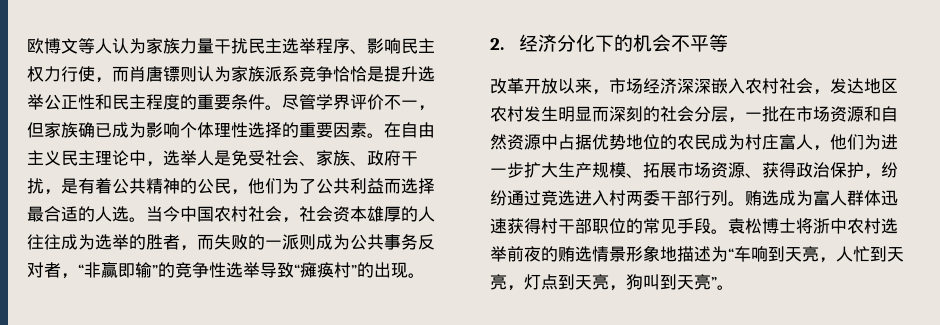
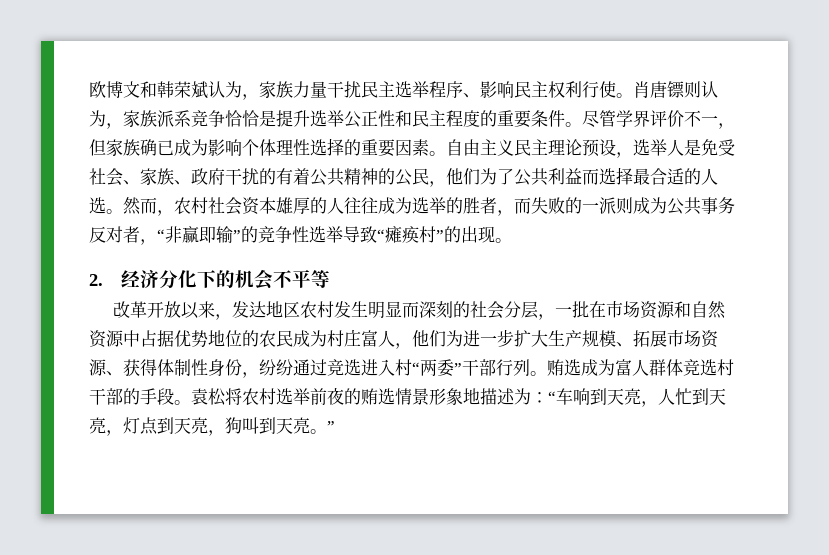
- 欧博文等人认为家族力量干扰民主选举程序、影响民主权力行使，而肖唐镖则认为家族派系竞争恰恰是提升选举公正性和民主程度的重要条件。
+ 欧博文和韩荣斌认为，家族力量干扰民主选举程序、影响民主权利行使。肖唐镖则认为，家族派系竞争恰恰是提升选举公正性和民主程度的重要条件。
- 在自由主义民主理论中，选举人是免受社会、家族、政府干扰，是有着公共精神的公民，他们为了公共利益而选择最合适的人选。
+ 自由主义民主理论预设，选举人是免受社会、家族、政府干扰的有着公共精神的公民，他们为了公共利益而选择最合适的人选。
- 当今中国农村社会，社会资本雄厚的人往往成为选举的胜者，而失败的一派则成为公共事务反对者，“非赢即输”的竞争性选举导致“瘫痪村”的出现。
+ 然而，农村社会资本雄厚的人往往成为选举的胜者，而失败的一派则成为公共事务反对者，“非赢即输”的竞争性选举导致“瘫痪村”的出现。
- 改革开放以来，市场经济深深嵌入农村社会，发达地区农村发生明显而深刻的社会分层，一批在市场资源和自然资源中占据优势地位的农民成为村庄富人，他们为进一步扩大生产规模、拓展市场资源、获得政治保护，纷纷通过竞选进入村两委干部行列。
+ 改革开放以来，发达地区农村发生明显而深刻的社会分层，一批在市场资源和自然资源中占据优势地位的农民成为村庄富人，他们为进一步扩大生产规模、拓展市场资源、获得体制性身份，纷纷通过竞选进入村“两委”干部行列。
- 贿选成为富人群体迅速获得村干部职位的常见手段。袁松博士将浙中农村选举前夜的贿选情景形象地描述为“车响到天亮，人忙到天亮，灯点到天亮，狗叫到天亮”。
+ 贿选成为富人群体竞选村干部的手段。袁松将农村选举前夜的贿选情景形象地描述为：“车响到天亮，人忙到天亮，灯点到天亮，狗叫到天亮。”

